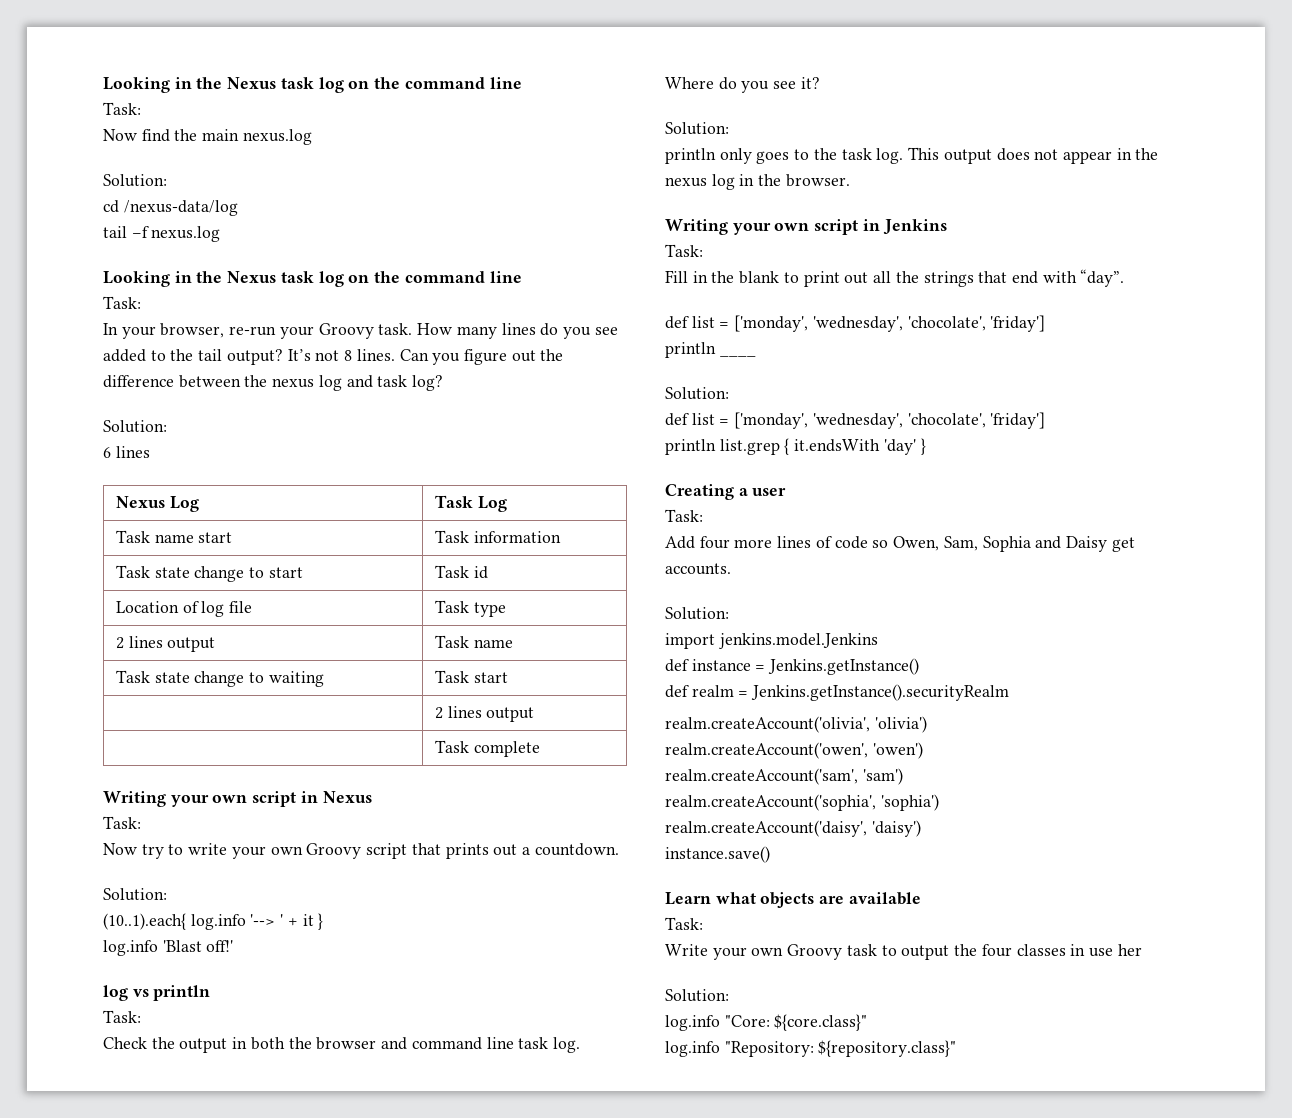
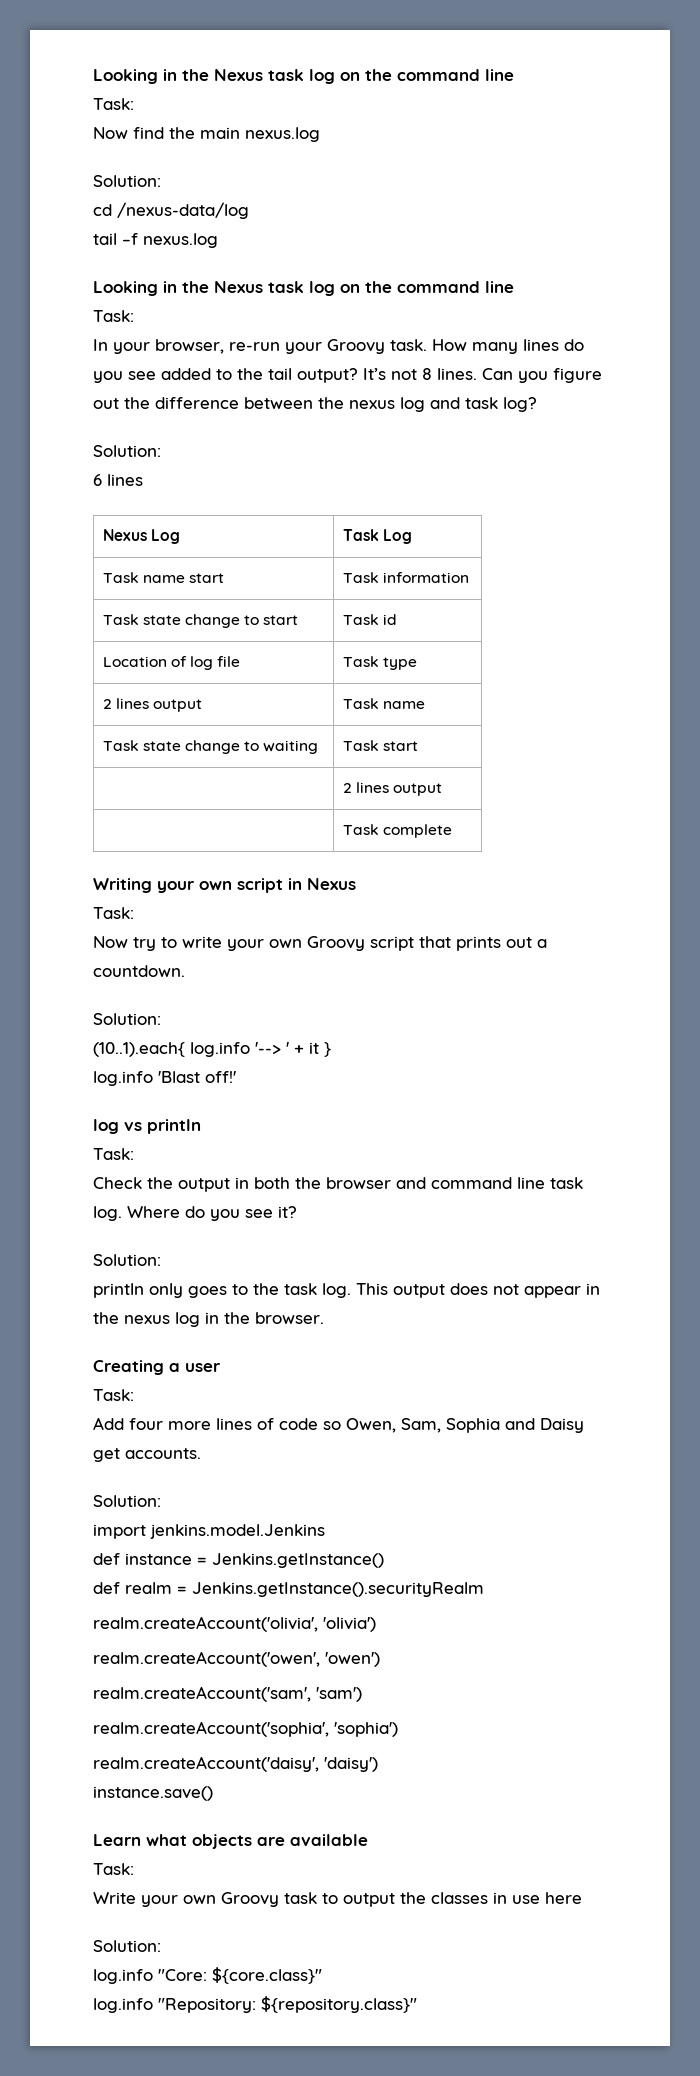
- Writing your own script in Jenkins
- Task:
- Fill in the blank to print out all the strings that end with “day”.
- def list = ['monday', 'wednesday', 'chocolate', 'friday']
- println ____
- Solution:
- def list = ['monday', 'wednesday', 'chocolate', 'friday']
- println list.grep { it.endsWith 'day' }
- Write your own Groovy task to output the four classes in use her
+ Write your own Groovy task to output the classes in use here

